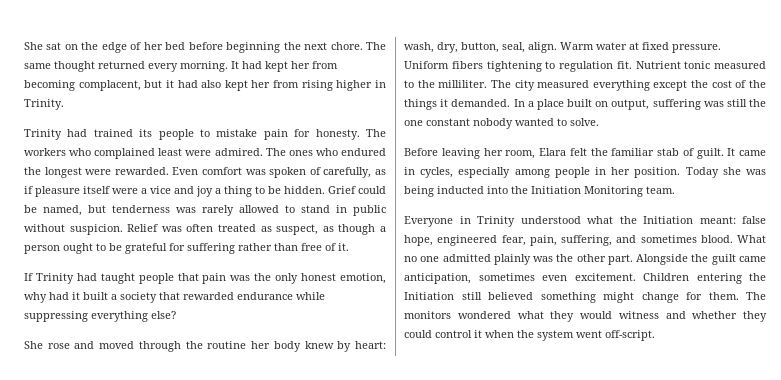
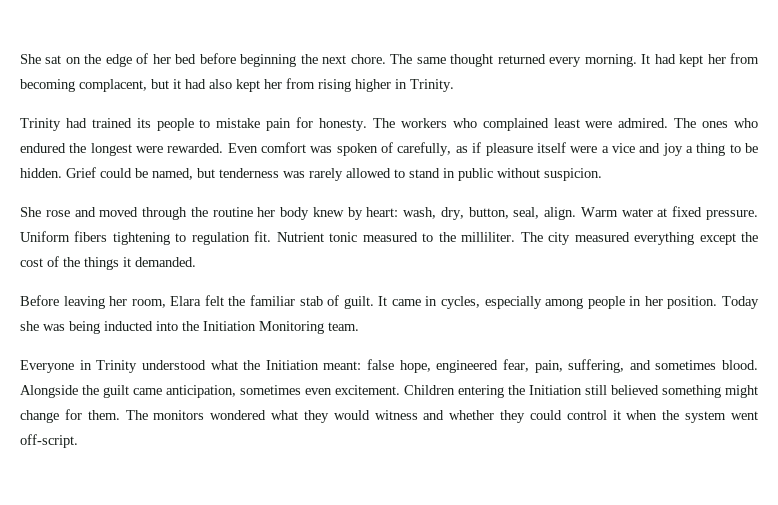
- Relief was often treated as suspect, as though a person ought to be grateful for suffering rather than free of it.
- If Trinity had taught people that pain was the only honest emotion, why had it built a society that rewarded endurance while suppressing everything else?
- In a place built on output, suffering was still the one constant nobody wanted to solve.
- What no one admitted plainly was the other part.

